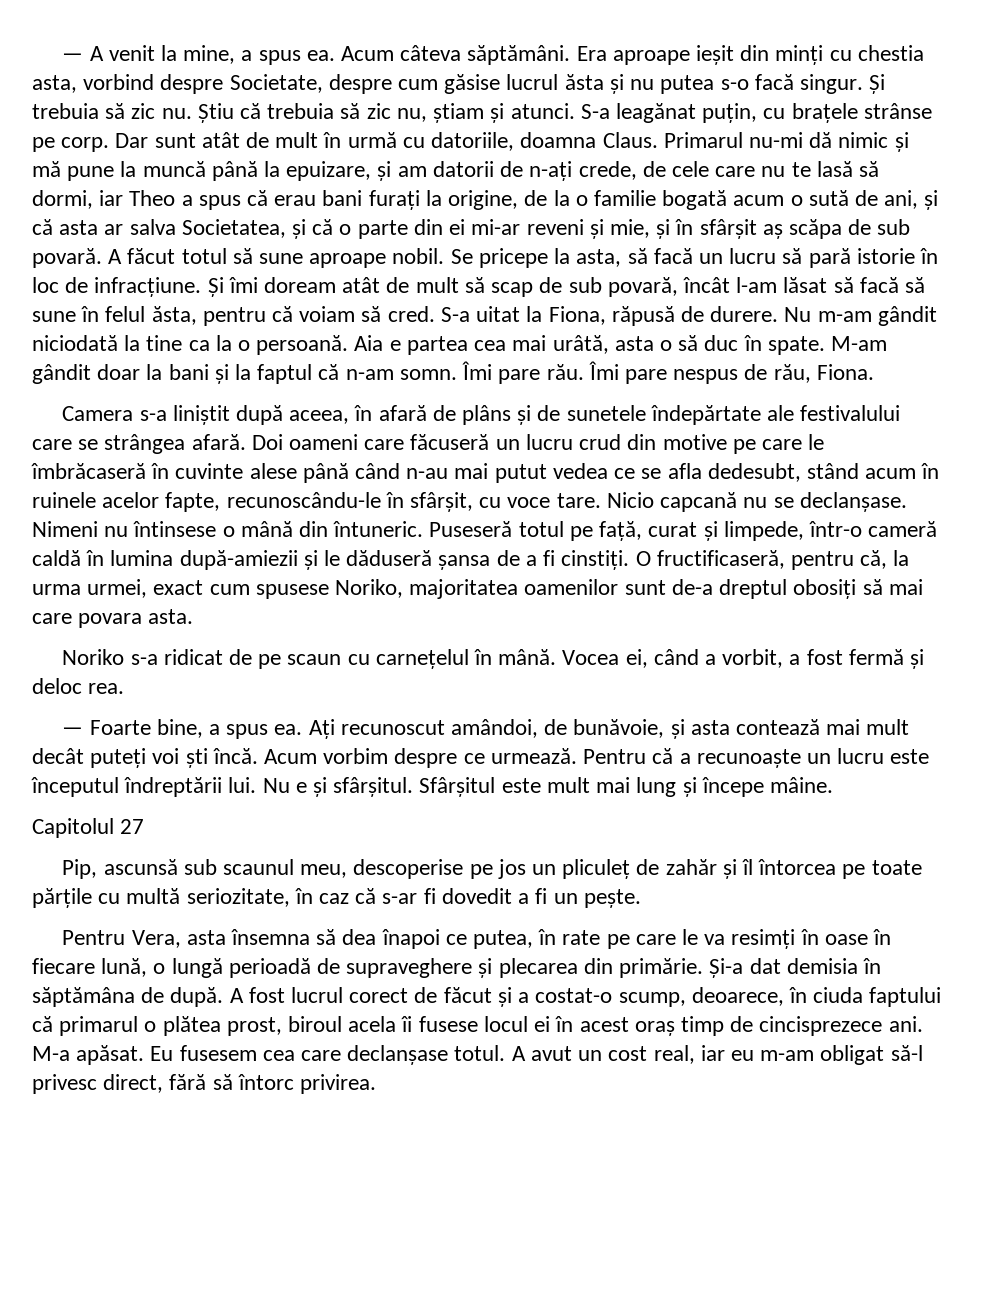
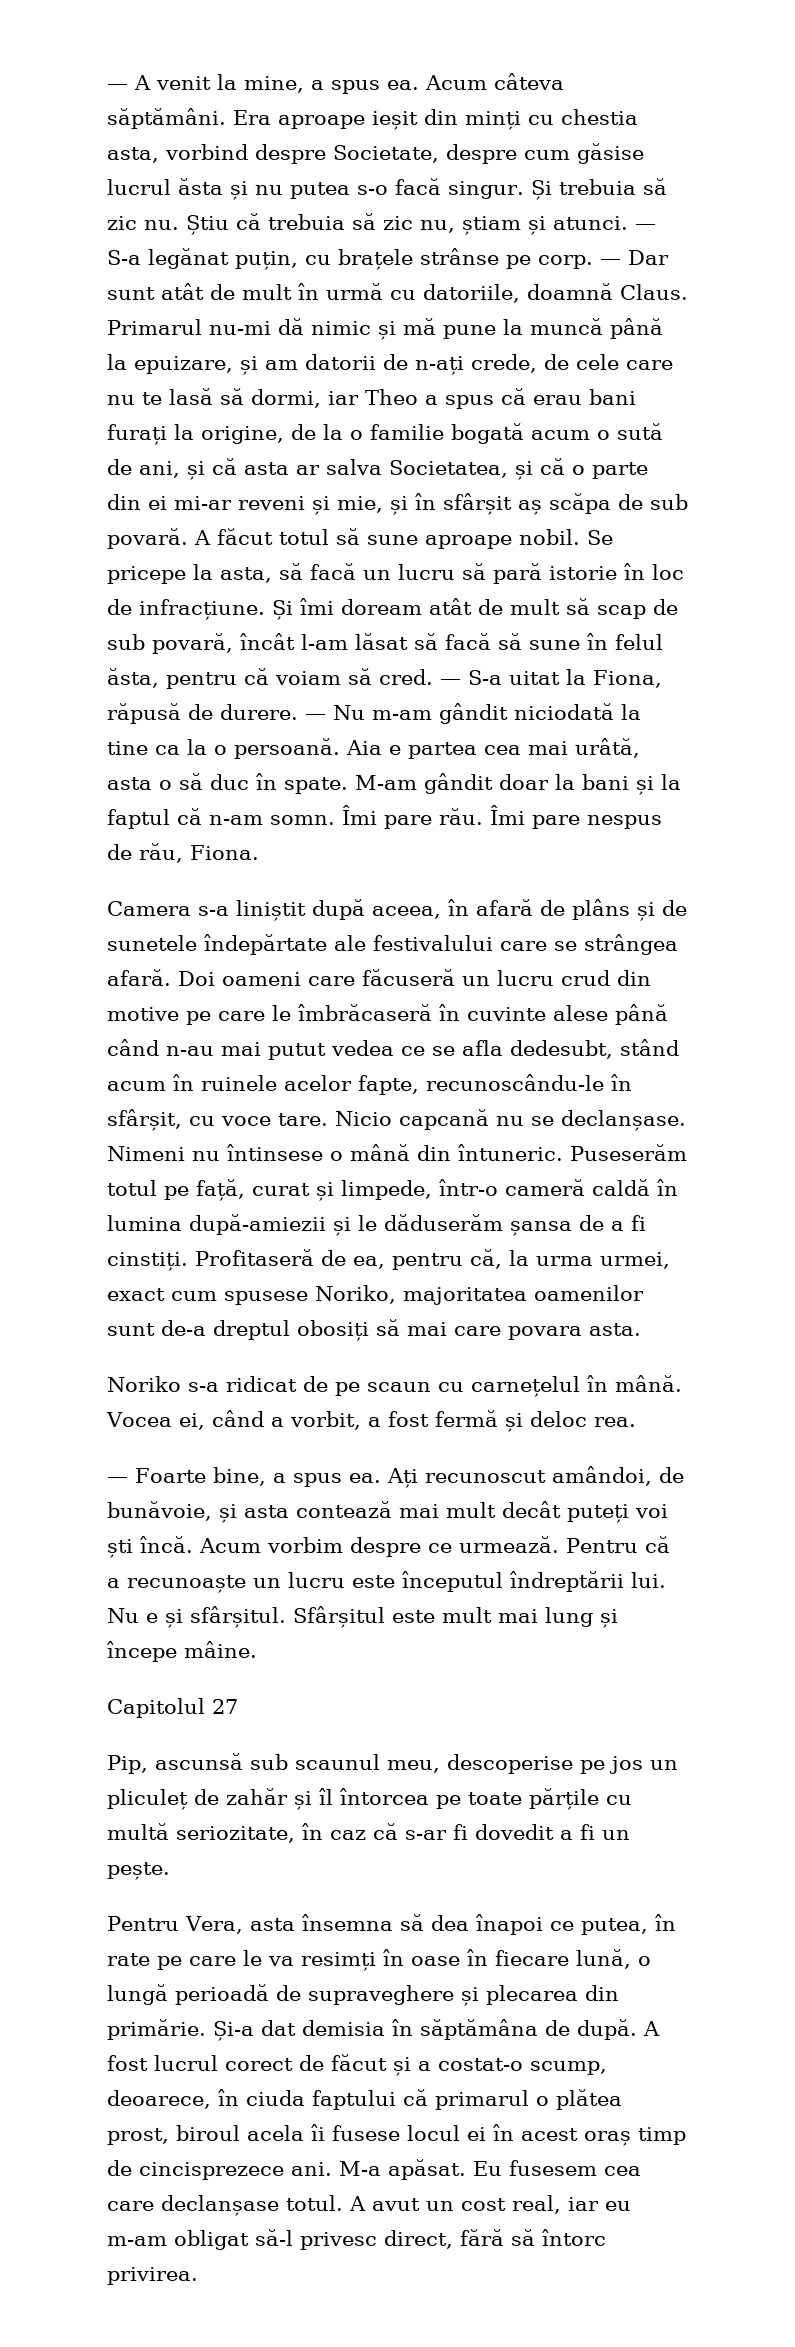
- S-a leagănat puțin, cu brațele strânse pe corp.
+ — S-a legănat puțin, cu brațele strânse pe corp.
- Dar sunt atât de mult în urmă cu datoriile, doamna Claus.
+ — Dar sunt atât de mult în urmă cu datoriile, doamnă Claus.
- S-a uitat la Fiona, răpusă de durere.
+ — S-a uitat la Fiona, răpusă de durere.
- Nu m-am gândit niciodată la tine ca la o persoană.
+ — Nu m-am gândit niciodată la tine ca la o persoană.
- Puseseră totul pe față, curat și limpede, într-o cameră caldă în lumina după-amiezii și le dăduseră șansa de a fi cinstiți.
+ Puseserăm totul pe față, curat și limpede, într-o cameră caldă în lumina după-amiezii și le dăduserăm șansa de a fi cinstiți.
- O fructificaseră, pentru că, la urma urmei, exact cum spusese Noriko, majoritatea oamenilor sunt de-a dreptul obosiți să mai care povara asta.
+ Profitaseră de ea, pentru că, la urma urmei, exact cum spusese Noriko, majoritatea oamenilor sunt de-a dreptul obosiți să mai care povara asta.

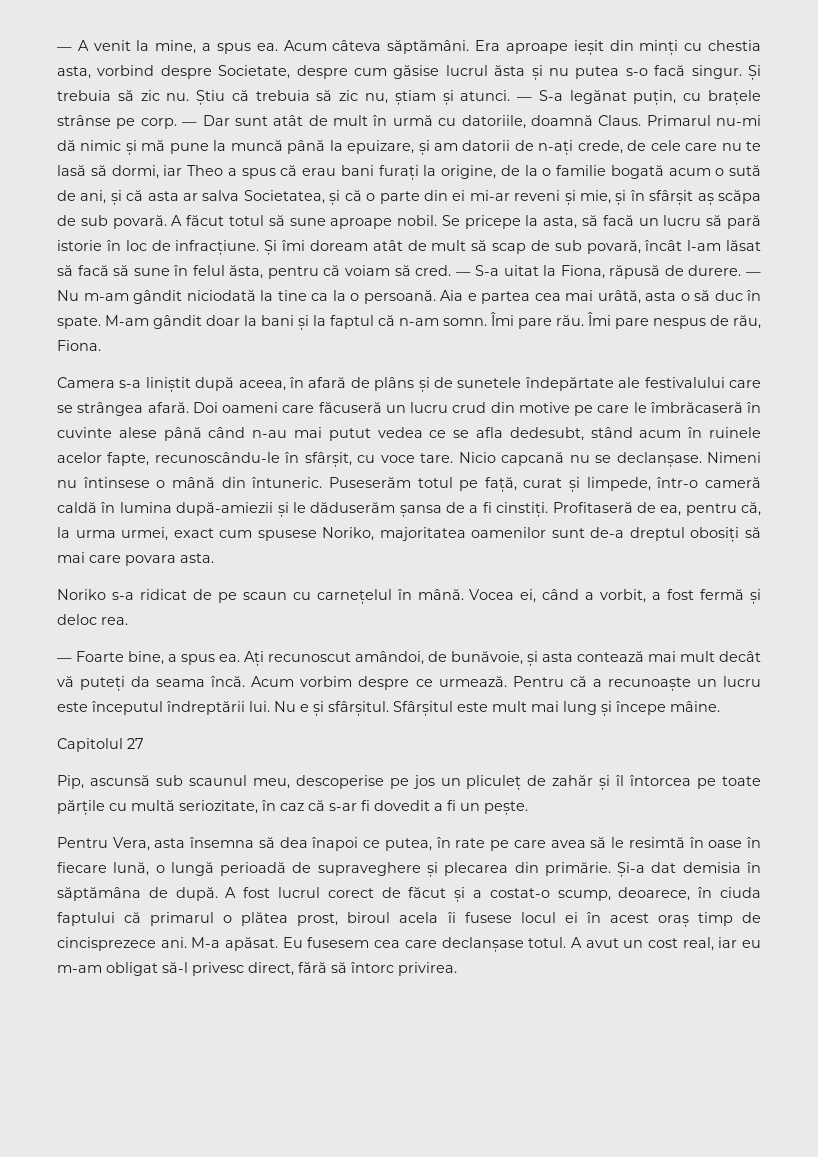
- Ați recunoscut amândoi, de bunăvoie, și asta contează mai mult decât puteți voi ști încă.
+ Ați recunoscut amândoi, de bunăvoie, și asta contează mai mult decât vă puteți da seama încă.
- Pentru Vera, asta însemna să dea înapoi ce putea, în rate pe care le va resimți în oase în fiecare lună, o lungă perioadă de supraveghere și plecarea din primărie.
+ Pentru Vera, asta însemna să dea înapoi ce putea, în rate pe care avea să le resimtă în oase în fiecare lună, o lungă perioadă de supraveghere și plecarea din primărie.

